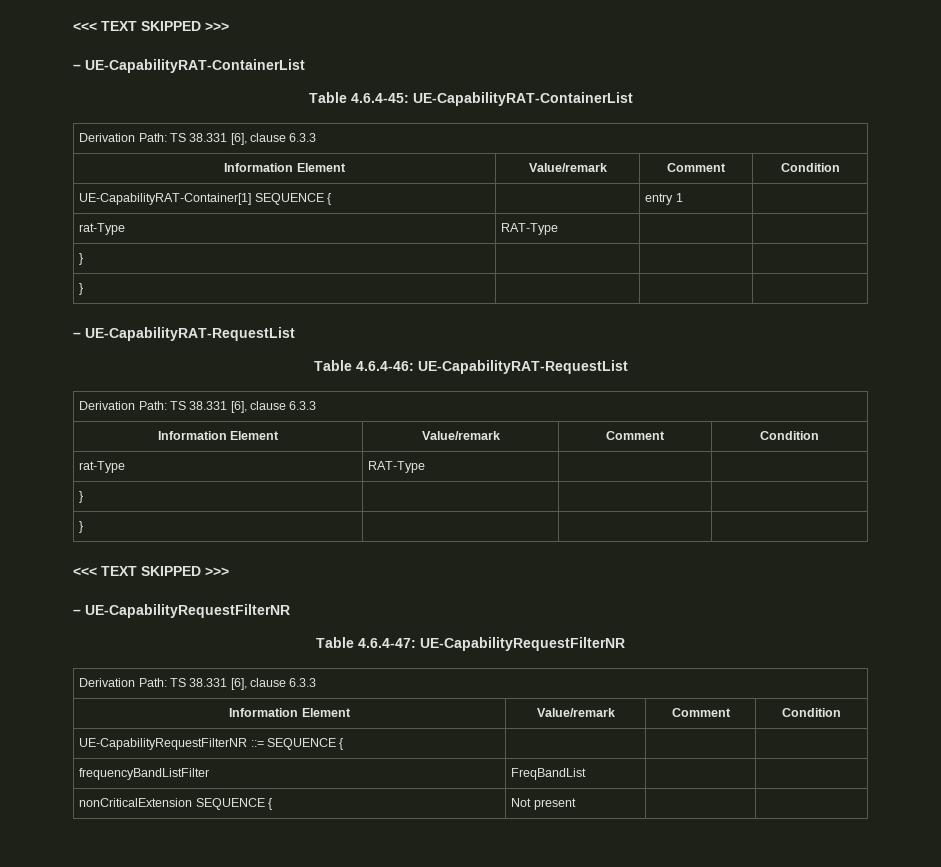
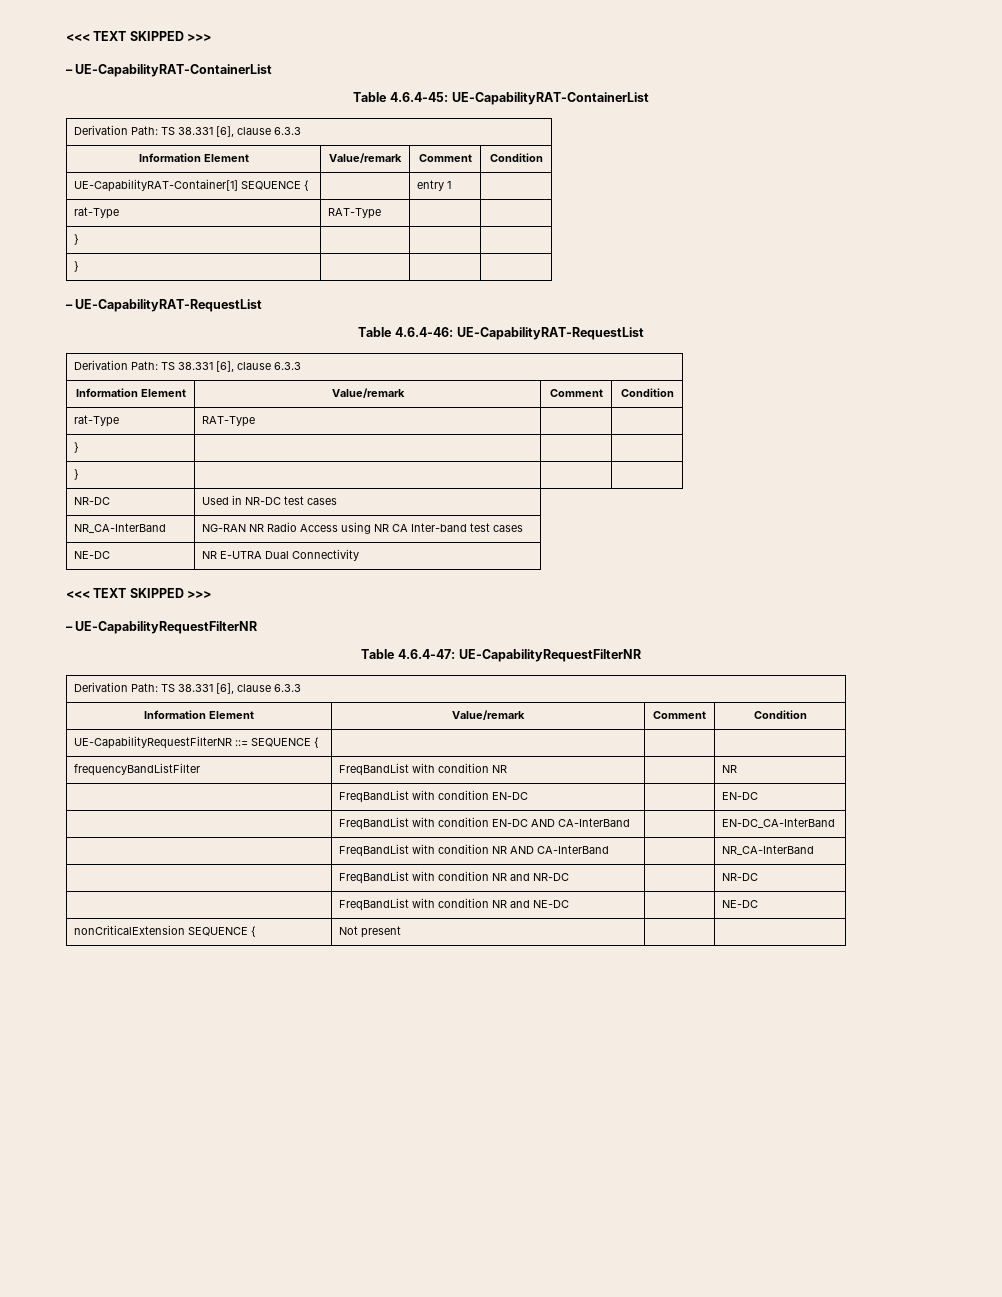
+ NR-DC | Used in NR-DC test cases
+ NR_CA-InterBand | NG-RAN NR Radio Access using NR CA Inter-band test cases
+ NE-DC | NR E-UTRA Dual Connectivity
- frequencyBandListFilter | FreqBandList | |
+ frequencyBandListFilter | FreqBandList with condition NR | | NR
+ | FreqBandList with condition EN-DC | | EN-DC
+ | FreqBandList with condition EN-DC AND CA-InterBand | | EN-DC_CA-InterBand
+ | FreqBandList with condition NR AND CA-InterBand | | NR_CA-InterBand
+ | FreqBandList with condition NR and NR-DC | | NR-DC
+ | FreqBandList with condition NR and NE-DC | | NE-DC

